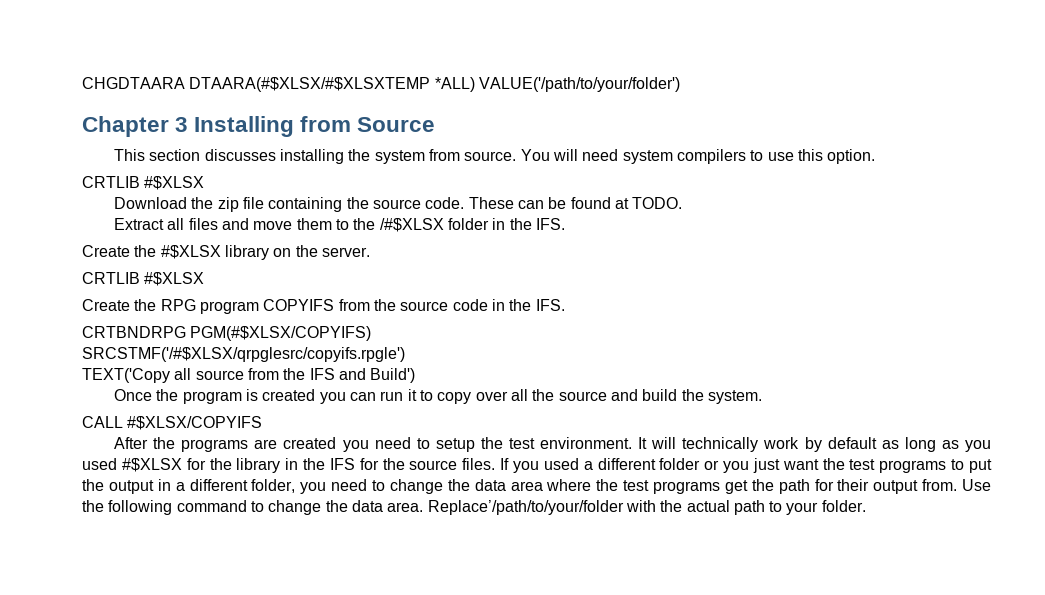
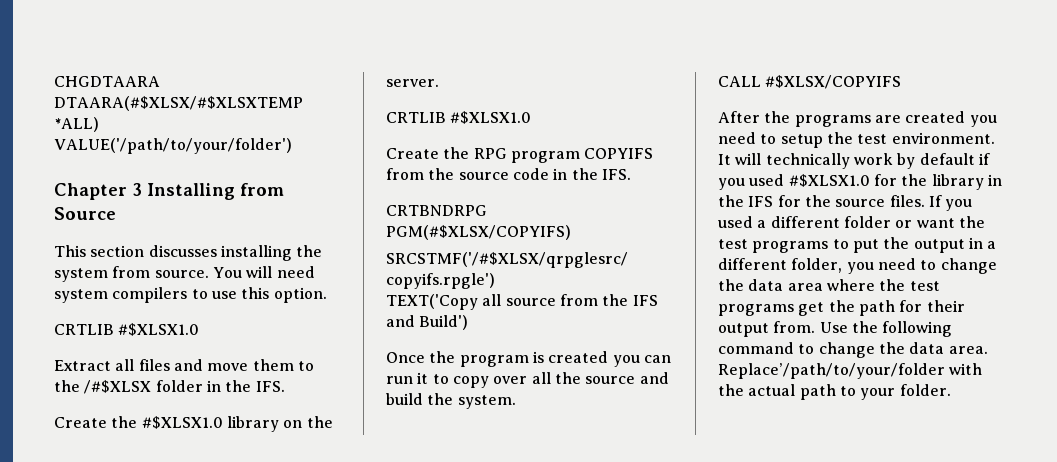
  You will need system compilers to use this option.
- CRTLIB #$XLSX
- Download the zip file containing the source code. These can be found at TODO.
+ CRTLIB #$XLSX1.0
- Create the #$XLSX library on the server.
- CRTLIB #$XLSX
+ Create the #$XLSX1.0 library on the server.
+ CRTLIB #$XLSX1.0
- It will technically work by default as long as you used #$XLSX for the library in the IFS for the source files.
+ It will technically work by default if you used #$XLSX1.0 for the library in the IFS for the source files.
- If you used a different folder or you just want the test programs to put the output in a different folder, you need to change the data area where the test programs get the path for their output from.
+ If you used a different folder or want the test programs to put the output in a different folder, you need to change the data area where the test programs get the path for their output from.

